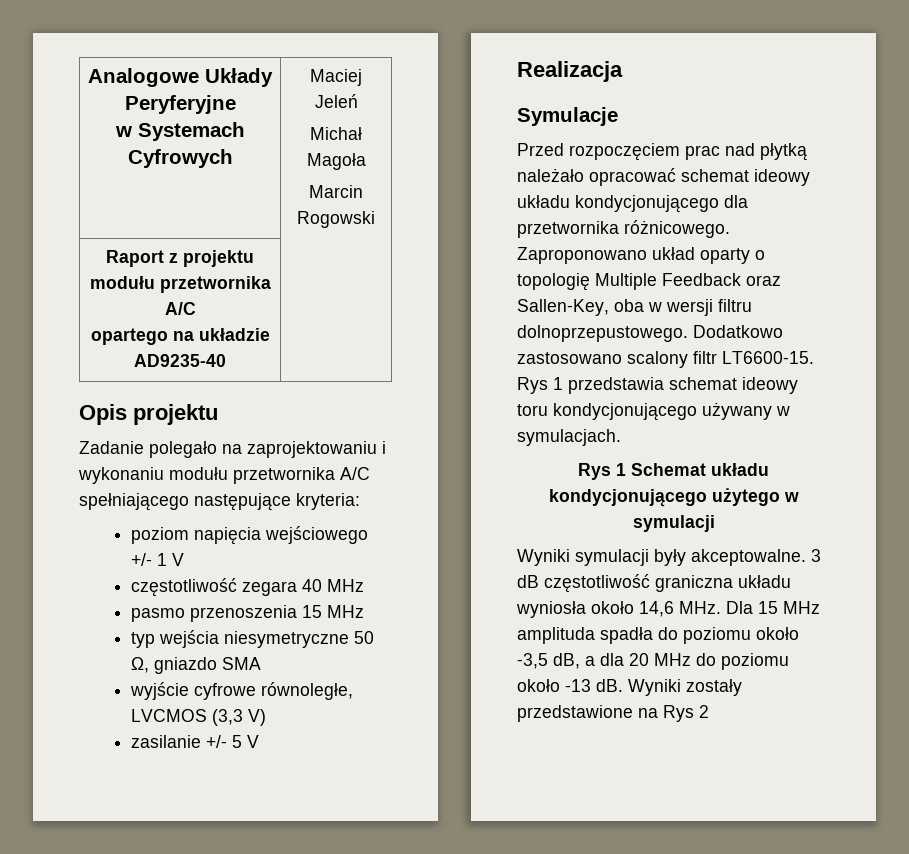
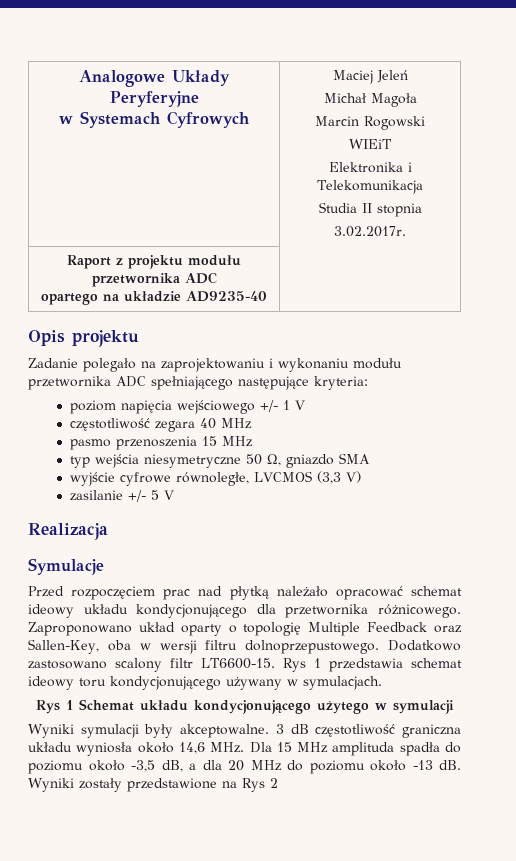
  Analogowe Układy Peryferyjne
  w Systemach Cyfrowych | Maciej Jeleń
  Michał Magoła
  Marcin Rogowski
+ WIEiT
+ Elektronika i Telekomunikacja
+ Studia II stopnia
+ 3.02.2017r.
- Raport z projektu modułu przetwornika A/C
+ Raport z projektu modułu przetwornika ADC
- Zadanie polegało na zaprojektowaniu i wykonaniu modułu przetwornika A/C spełniającego następujące kryteria:
+ Zadanie polegało na zaprojektowaniu i wykonaniu modułu przetwornika ADC spełniającego następujące kryteria:

